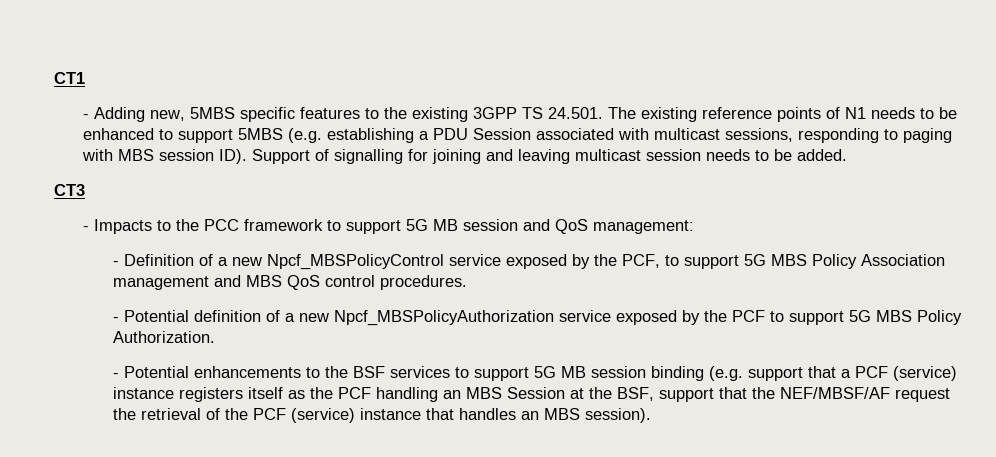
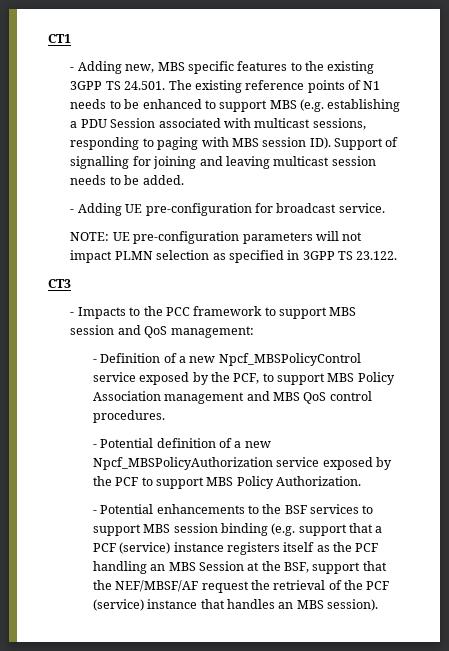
- - Adding new, 5MBS specific features to the existing 3GPP TS 24.501. The existing reference points of N1 needs to be enhanced to support 5MBS (e.g. establishing a PDU Session associated with multicast sessions, responding to paging with MBS session ID). Support of signalling for joining and leaving multicast session needs to be added.
+ - Adding new, MBS specific features to the existing 3GPP TS 24.501. The existing reference points of N1 needs to be enhanced to support MBS (e.g. establishing a PDU Session associated with multicast sessions, responding to paging with MBS session ID). Support of signalling for joining and leaving multicast session needs to be added.
+ - Adding UE pre-configuration for broadcast service.
+ NOTE: UE pre-configuration parameters will not impact PLMN selection as specified in 3GPP TS 23.122.
- - Impacts to the PCC framework to support 5G MB session and QoS management:
+ - Impacts to the PCC framework to support MBS session and QoS management:
- - Definition of a new Npcf_MBSPolicyControl service exposed by the PCF, to support 5G MBS Policy Association management and MBS QoS control procedures.
+ - Definition of a new Npcf_MBSPolicyControl service exposed by the PCF, to support MBS Policy Association management and MBS QoS control procedures.
- - Potential definition of a new Npcf_MBSPolicyAuthorization service exposed by the PCF to support 5G MBS Policy Authorization.
+ - Potential definition of a new Npcf_MBSPolicyAuthorization service exposed by the PCF to support MBS Policy Authorization.
- - Potential enhancements to the BSF services to support 5G MB session binding (e.g. support that a PCF (service) instance registers itself as the PCF handling an MBS Session at the BSF, support that the NEF/MBSF/AF request the retrieval of the PCF (service) instance that handles an MBS session).
+ - Potential enhancements to the BSF services to support MBS session binding (e.g. support that a PCF (service) instance registers itself as the PCF handling an MBS Session at the BSF, support that the NEF/MBSF/AF request the retrieval of the PCF (service) instance that handles an MBS session).

